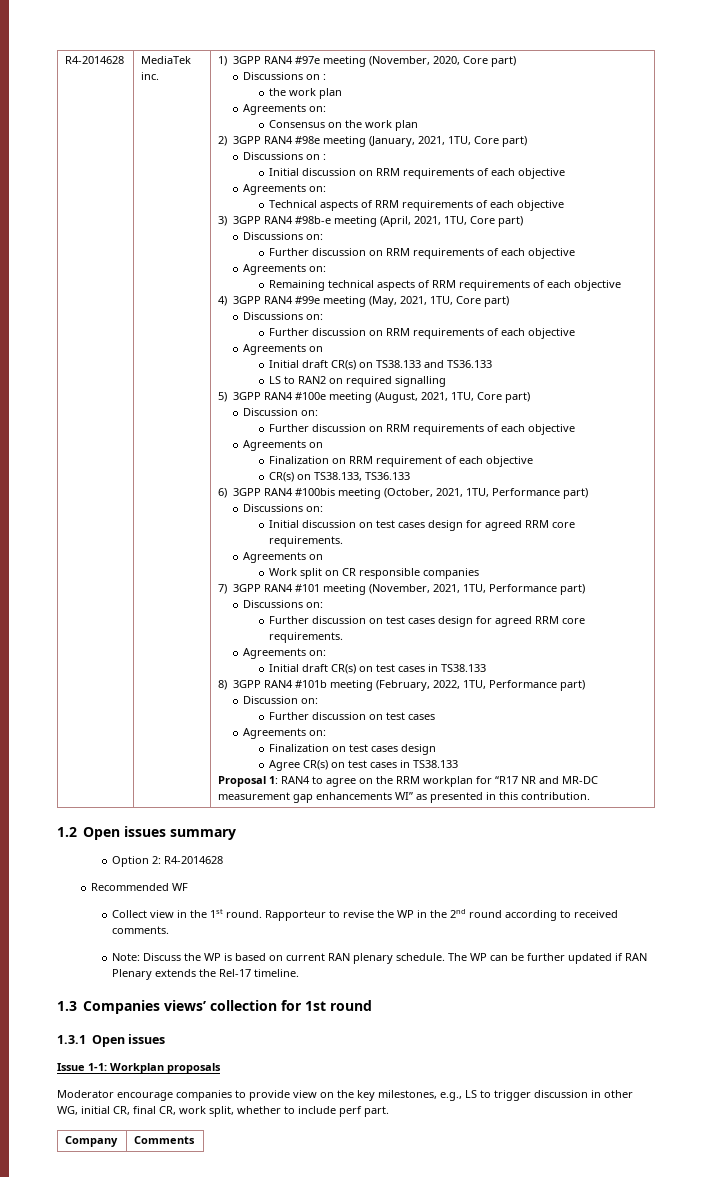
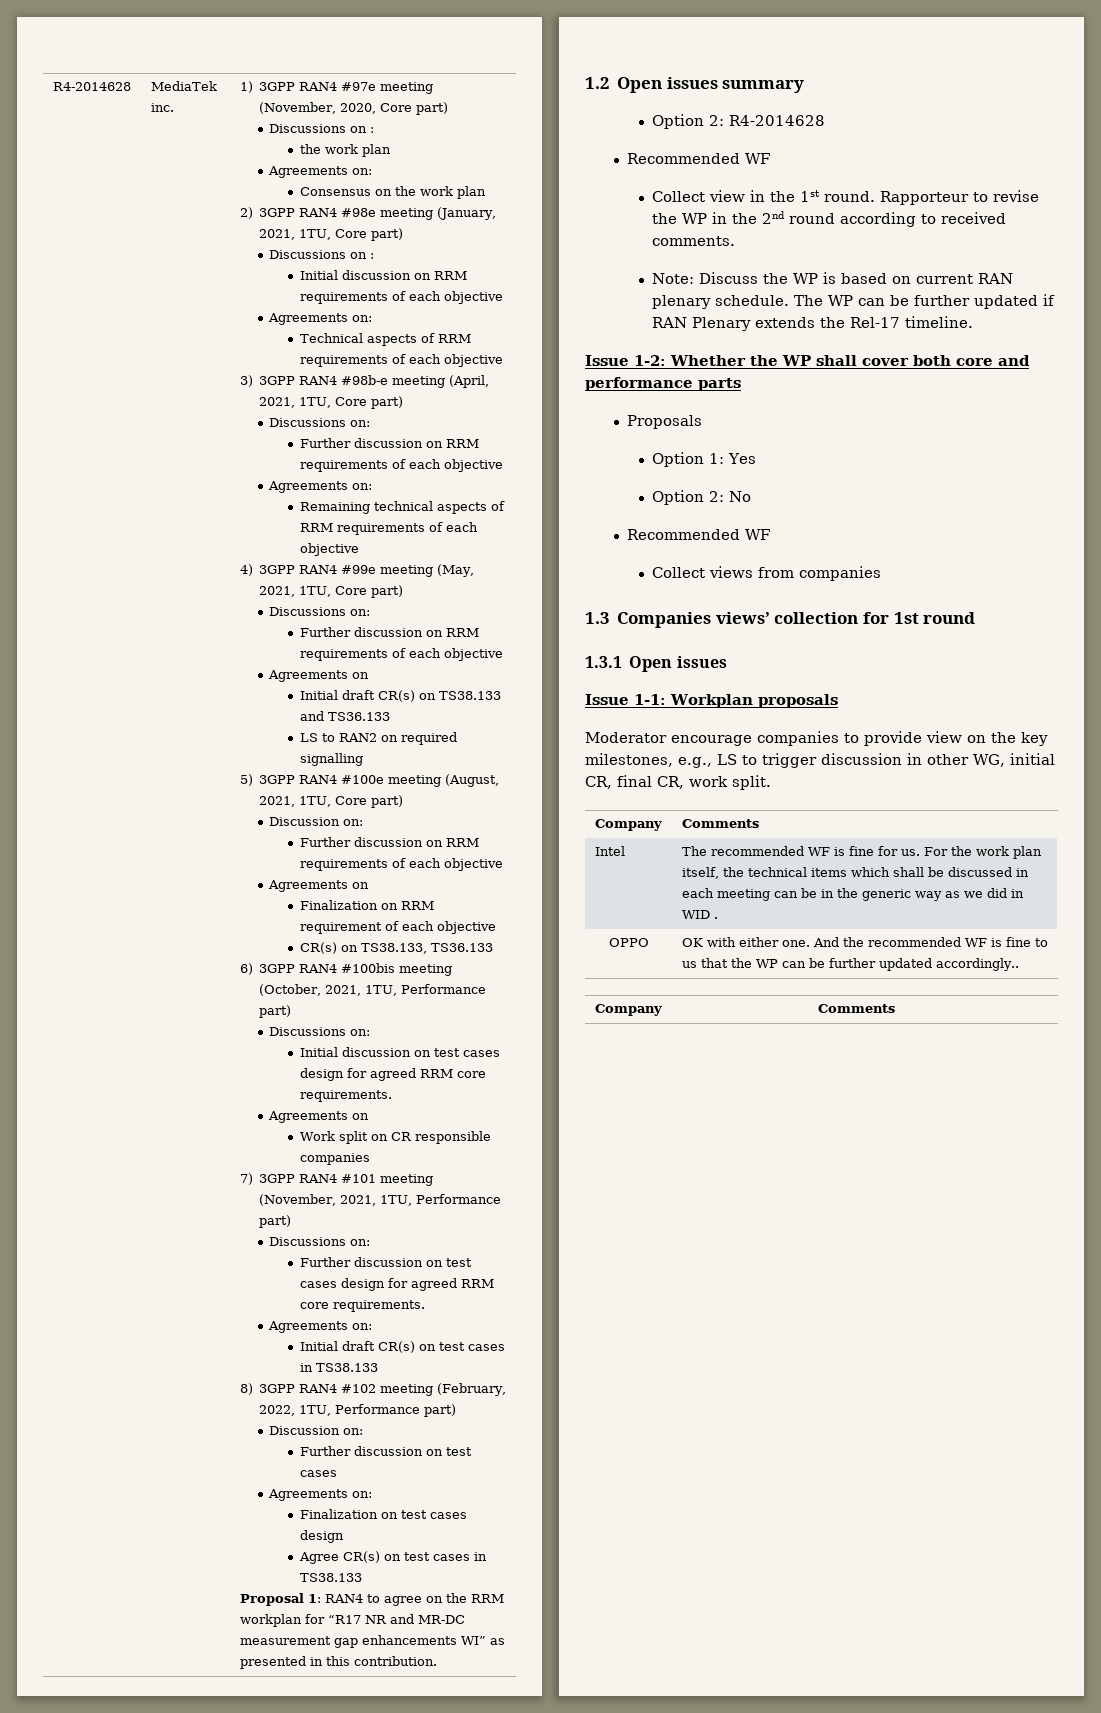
- 8) 3GPP RAN4 #101b meeting (February, 2022, 1TU, Performance part)
+ 8) 3GPP RAN4 #102 meeting (February, 2022, 1TU, Performance part)
+ Issue 1-2: Whether the WP shall cover both core and performance parts
+ Proposals
+ Option 1: Yes
+ Option 2: No
+ Recommended WF
+ Collect views from companies
- Moderator encourage companies to provide view on the key milestones, e.g., LS to trigger discussion in other WG, initial CR, final CR, work split, whether to include perf part.
+ Moderator encourage companies to provide view on the key milestones, e.g., LS to trigger discussion in other WG, initial CR, final CR, work split.
+ Company | Comments
+ Intel | The recommended WF is fine for us. For the work plan itself, the technical items which shall be discussed in each meeting can be in the generic way as we did in WID .
+ OPPO | OK with either one. And the recommended WF is fine to us that the WP can be further updated accordingly..

